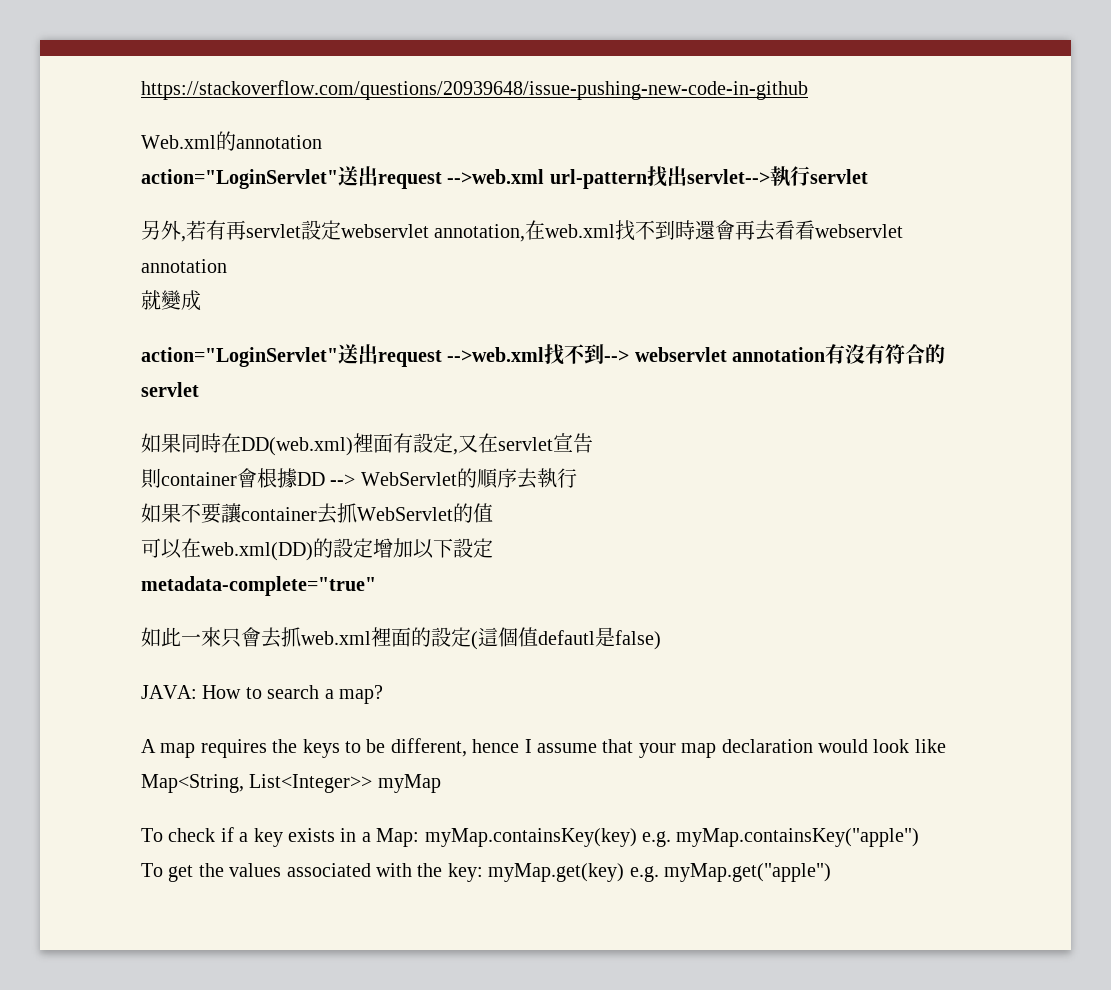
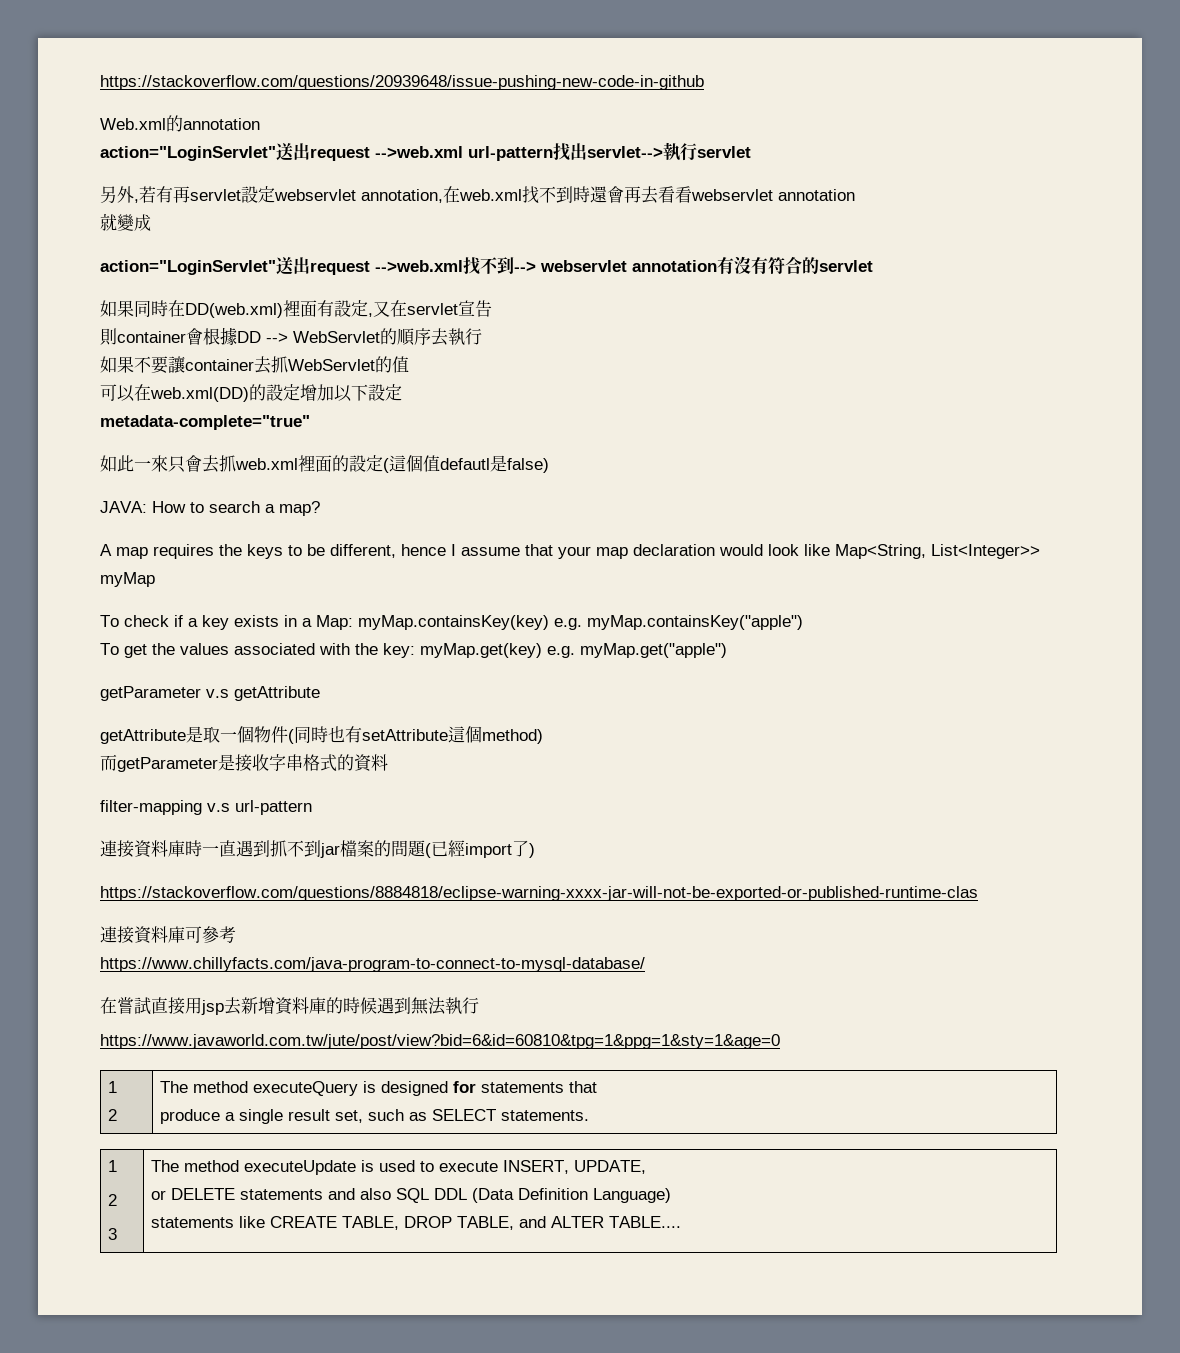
+ getParameter v.s getAttribute
+ getAttribute是取一個物件(同時也有setAttribute這個method)
+ 而getParameter是接收字串格式的資料
+ filter-mapping v.s url-pattern
+ 連接資料庫時一直遇到抓不到jar檔案的問題(已經import了)
+ https://stackoverflow.com/questions/8884818/eclipse-warning-xxxx-jar-will-not-be-exported-or-published-runtime-clas
+ 連接資料庫可參考
+ https://www.chillyfacts.com/java-program-to-connect-to-mysql-database/
+ 在嘗試直接用jsp去新增資料庫的時候遇到無法執行
+ https://www.javaworld.com.tw/jute/post/view?bid=6&id=60810&tpg=1&ppg=1&sty=1&age=0
+ 1
+ 2 | The method executeQuery is designed for statements that
+ produce a single result set, such as SELECT statements.
+ 1
+ 2
+ 3 | The method executeUpdate is used to execute INSERT, UPDATE,
+ or DELETE statements and also SQL DDL (Data Definition Language)
+ statements like CREATE TABLE, DROP TABLE, and ALTER TABLE....

